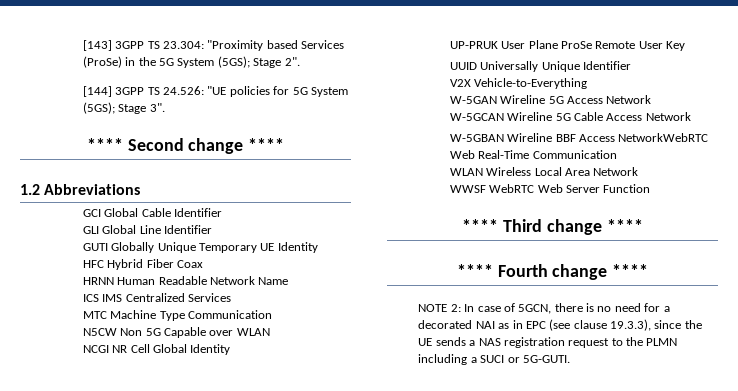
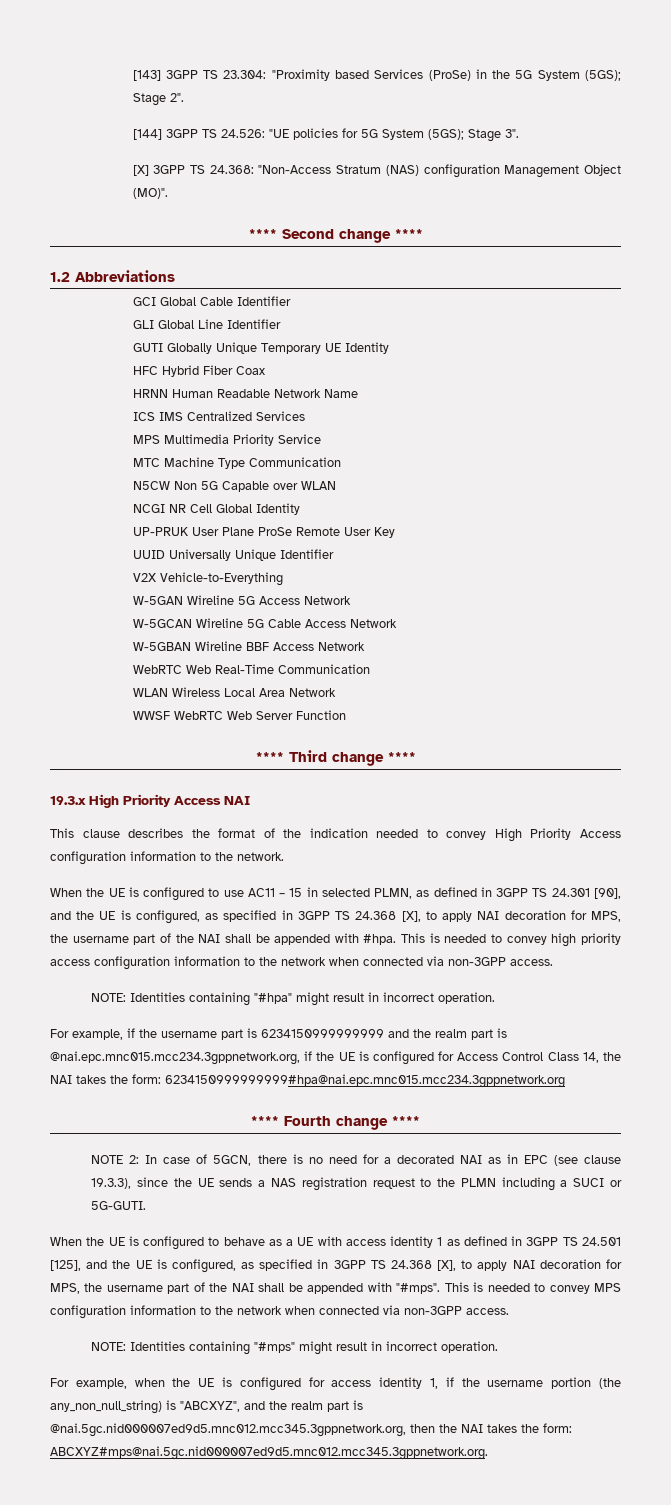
+ [X] 3GPP TS 24.368: "Non-Access Stratum (NAS) configuration Management Object (MO)".
+ MPS Multimedia Priority Service
- W-5GBAN Wireline BBF Access NetworkWebRTC Web Real-Time Communication
+ W-5GBAN Wireline BBF Access Network
+ WebRTC Web Real-Time Communication
+ 19.3.x High Priority Access NAI
+ This clause describes the format of the indication needed to convey High Priority Access configuration information to the network.
+ When the UE is configured to use AC11 – 15 in selected PLMN, as defined in 3GPP TS 24.301 [90], and the UE is configured, as specified in 3GPP TS 24.368 [X], to apply NAI decoration for MPS, the username part of the NAI shall be appended with #hpa. This is needed to convey high priority access configuration information to the network when connected via non-3GPP access.
+ NOTE: Identities containing "#hpa" might result in incorrect operation.
+ For example, if the username part is 6234150999999999 and the realm part is @nai.epc.mnc015.mcc234.3gppnetwork.org, if the UE is configured for Access Control Class 14, the NAI takes the form: 6234150999999999#hpa@nai.epc.mnc015.mcc234.3gppnetwork.org
+ When the UE is configured to behave as a UE with access identity 1 as defined in 3GPP TS 24.501 [125], and the UE is configured, as specified in 3GPP TS 24.368 [X], to apply NAI decoration for MPS, the username part of the NAI shall be appended with "#mps". This is needed to convey MPS configuration information to the network when connected via non-3GPP access.
+ NOTE: Identities containing "#mps" might result in incorrect operation.
+ For example, when the UE is configured for access identity 1, if the username portion (the any_non_null_string) is "ABCXYZ", and the realm part is @nai.5gc.nid000007ed9d5.mnc012.mcc345.3gppnetwork.org, then the NAI takes the form: ABCXYZ#mps@nai.5gc.nid000007ed9d5.mnc012.mcc345.3gppnetwork.org.

